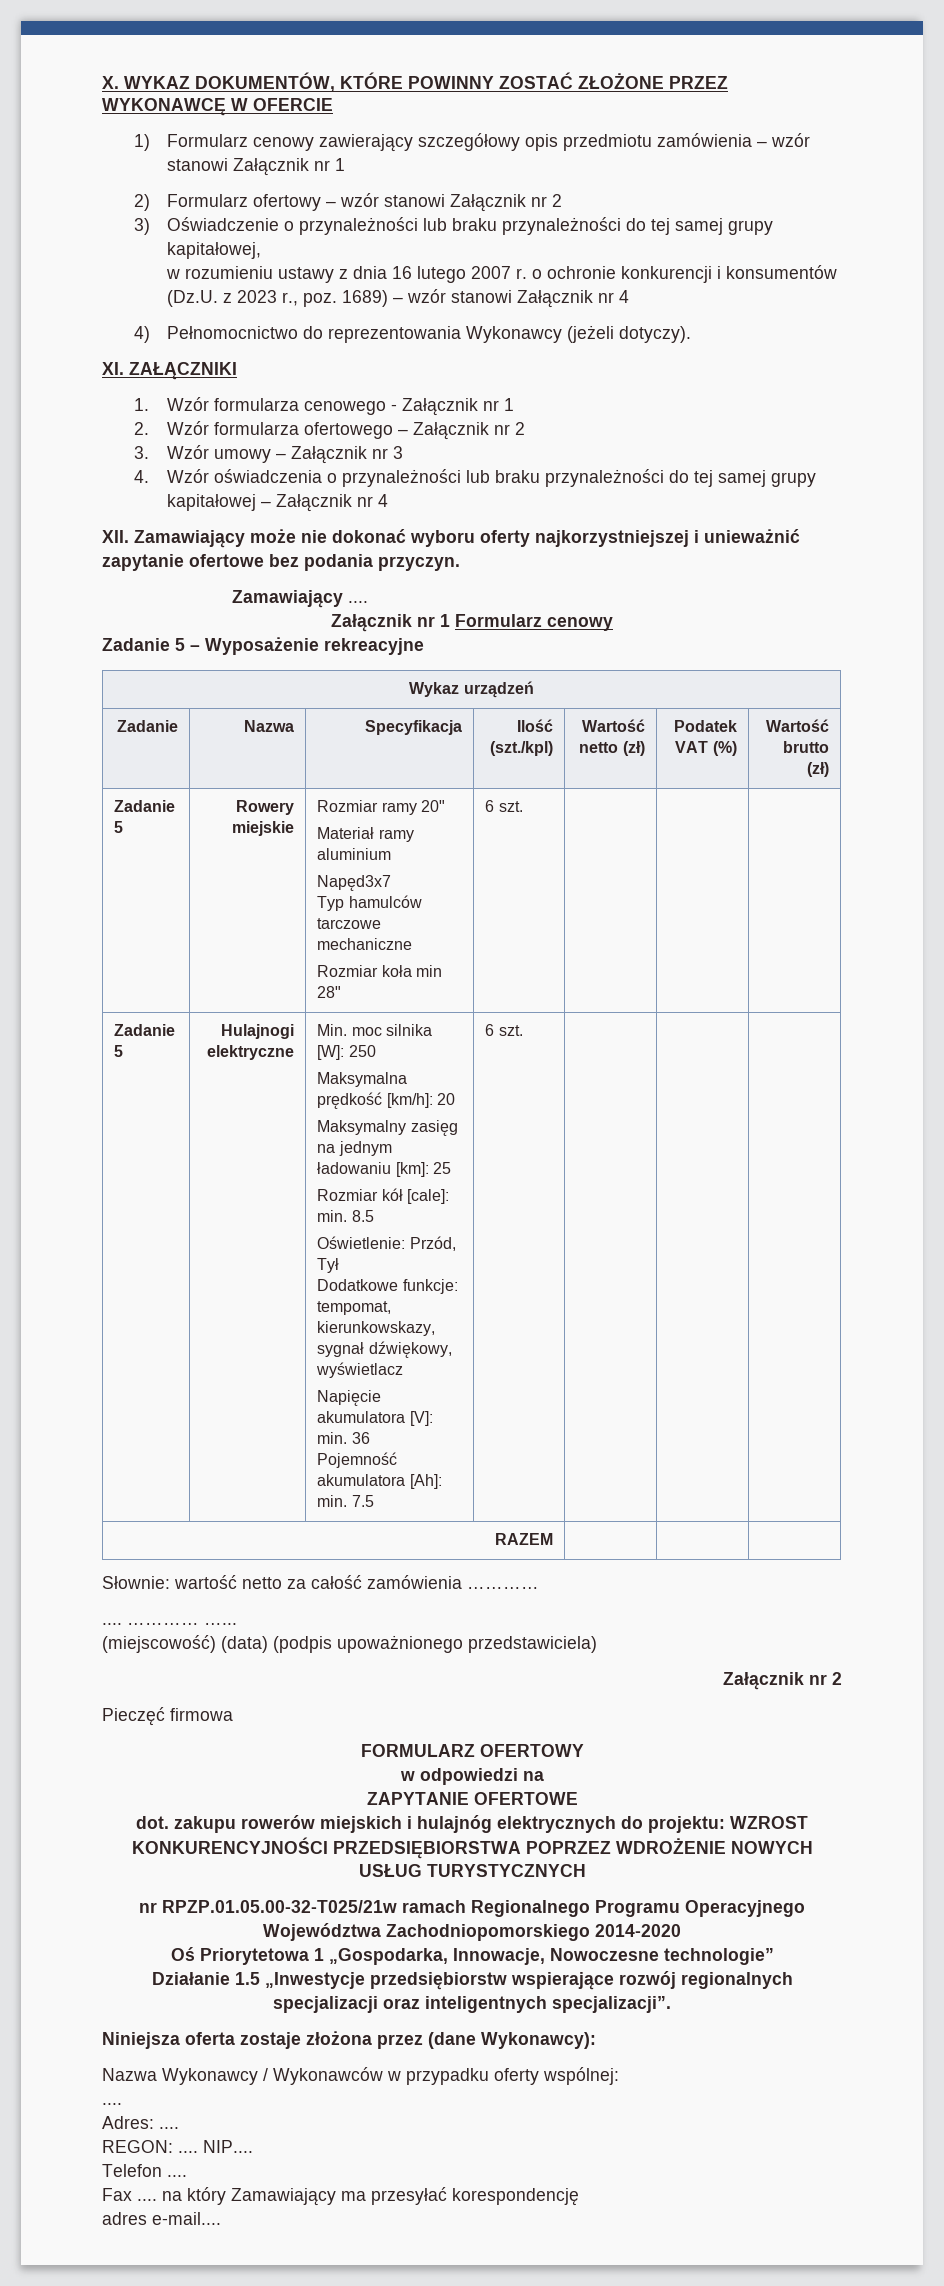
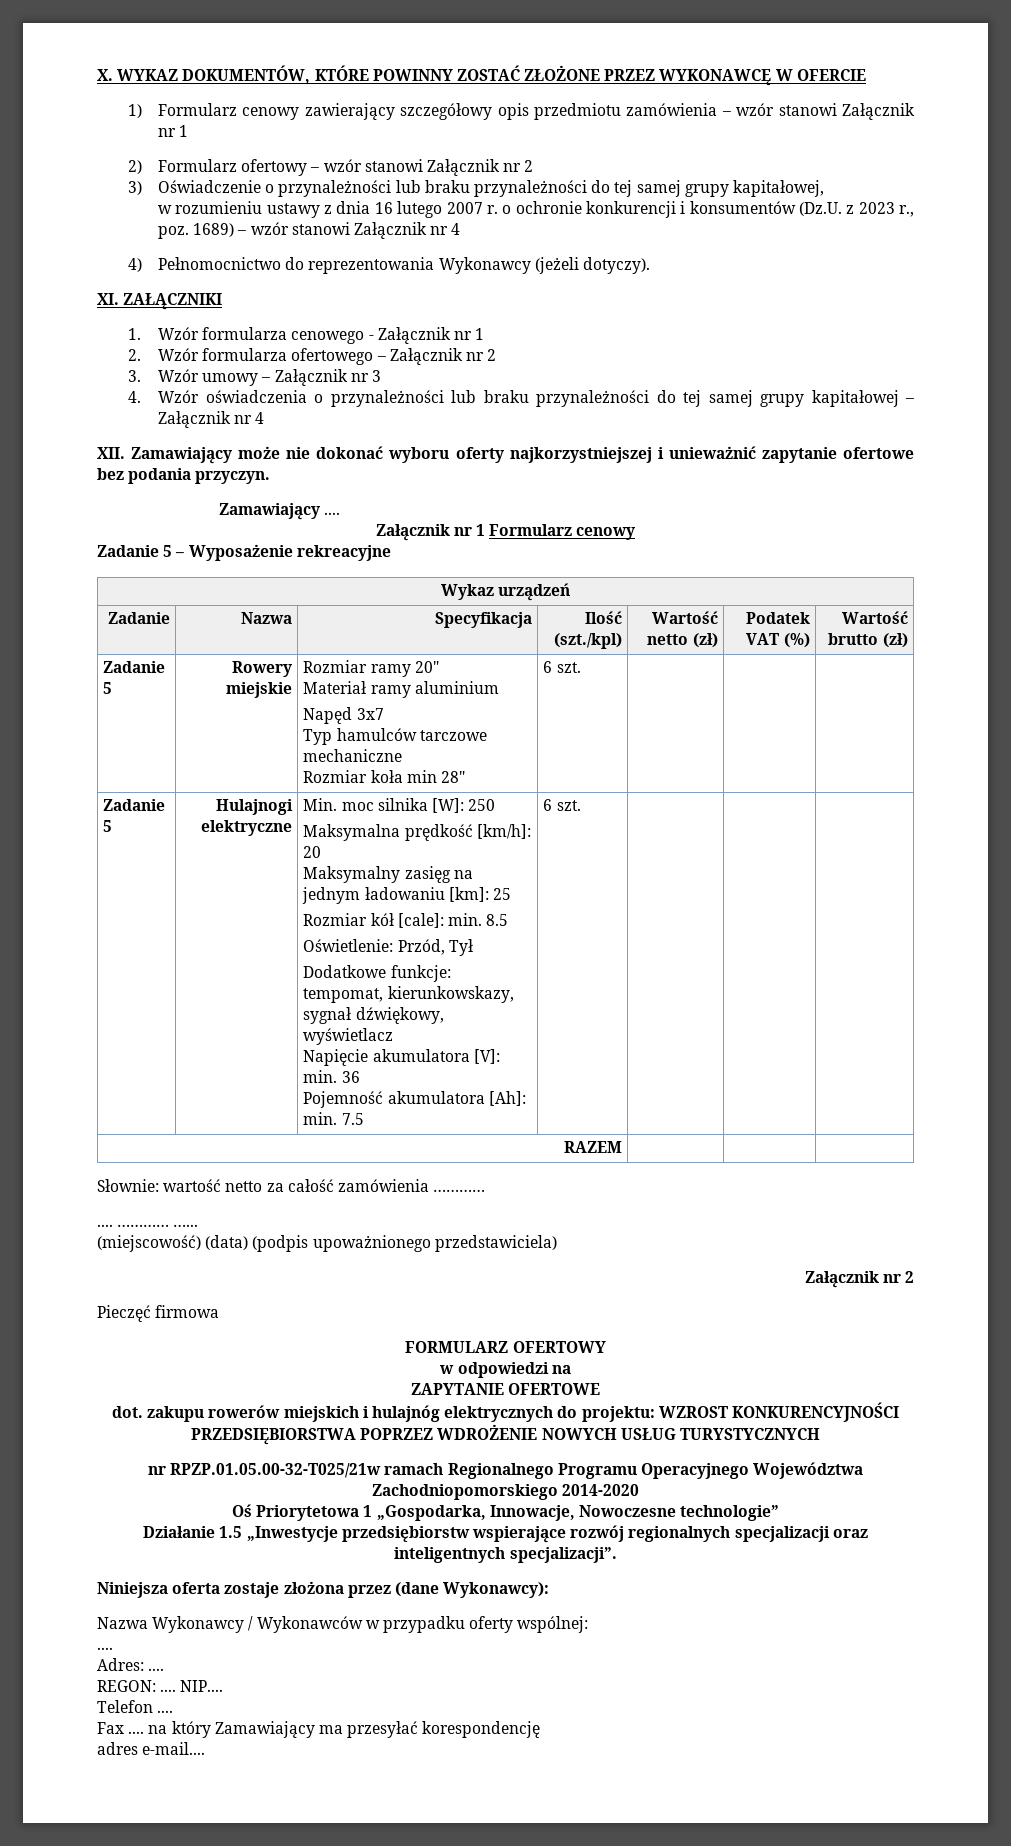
  Zadanie 5 | Rowery miejskie | Rozmiar ramy 20"
  Materiał ramy aluminium
- Napęd3x7
+ Napęd 3x7

